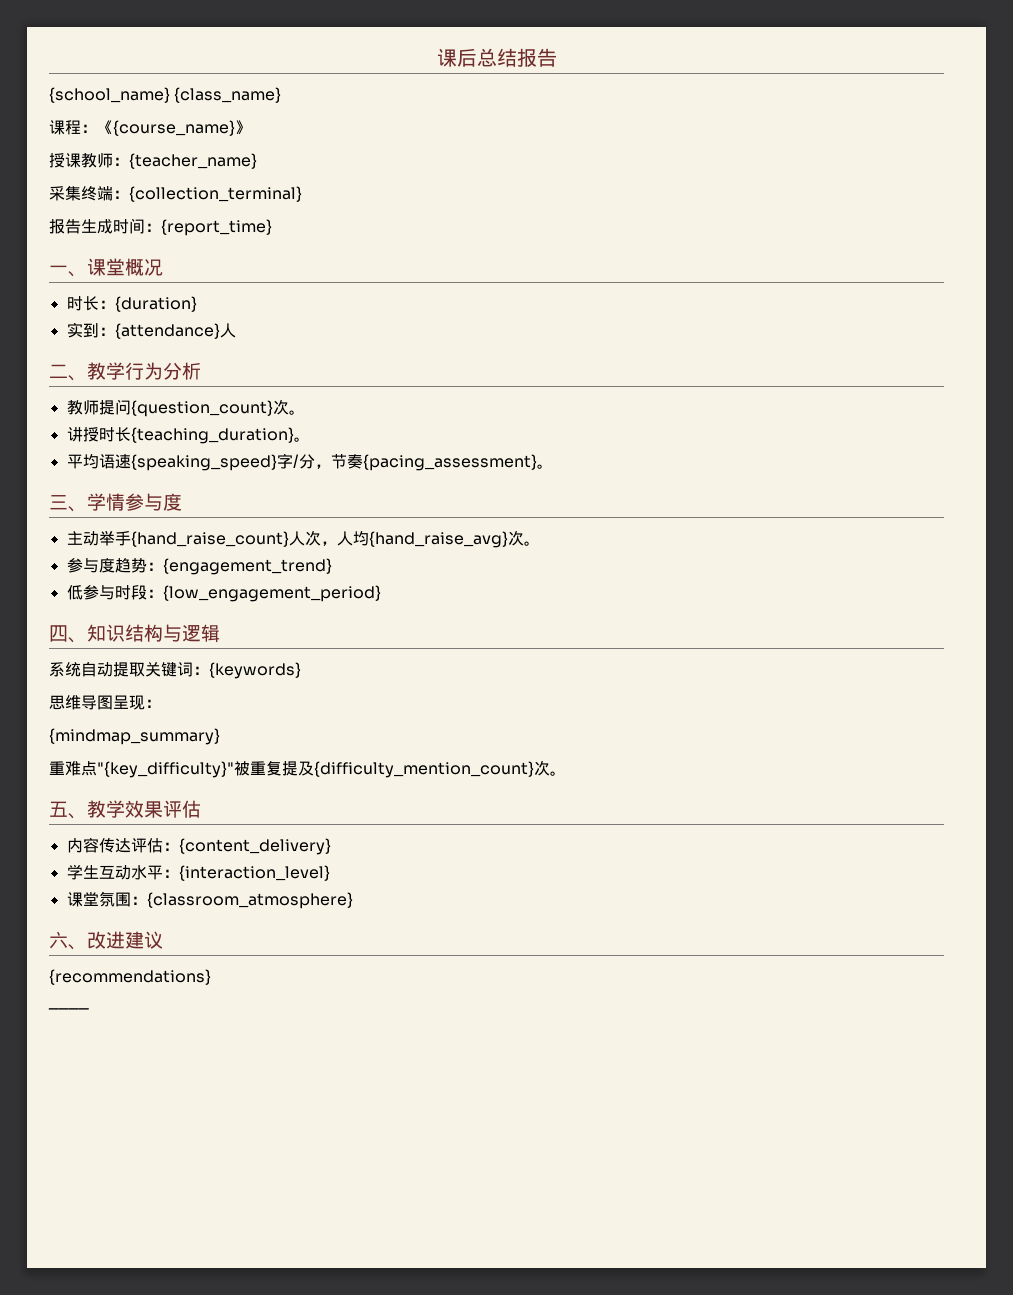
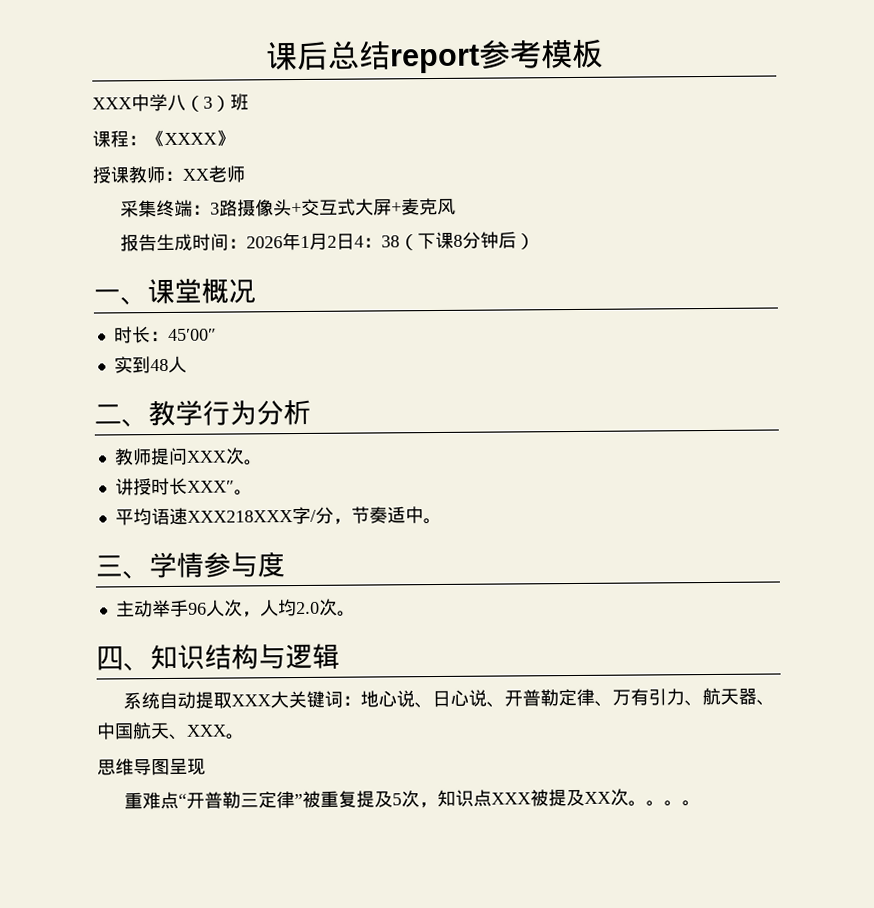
- 课后总结报告
- {school_name} {class_name}
+ 课后总结report参考模板
+ XXX中学八（3）班
- 课程：《{course_name}》
+ 课程：《XXXX》
- 授课教师：{teacher_name}
+ 授课教师：XX老师
- 采集终端：{collection_terminal}
- 报告生成时间：{report_time}
+ 采集终端：3路摄像头+交互式大屏+麦克风
+ 报告生成时间：2026年1月2日4：38（下课8分钟后）
- 时长：{duration}
+ 时长：45′00″
- 实到：{attendance}人
+ 实到48人
- 教师提问{question_count}次。
+ 教师提问XXX次。
- 讲授时长{teaching_duration}。
+ 讲授时长XXX″。
- 平均语速{speaking_speed}字/分，节奏{pacing_assessment}。
+ 平均语速XXX218XXX字/分，节奏适中。
- 主动举手{hand_raise_count}人次，人均{hand_raise_avg}次。
- 参与度趋势：{engagement_trend}
- 低参与时段：{low_engagement_period}
+ 主动举手96人次，人均2.0次。
- 系统自动提取关键词：{keywords}
+ 系统自动提取XXX大关键词：地心说、日心说、开普勒定律、万有引力、航天器、中国航天、XXX。
- 思维导图呈现：
- {mindmap_summary}
+ 思维导图呈现
- 重难点"{key_difficulty}"被重复提及{difficulty_mention_count}次。
- 五、教学效果评估
- 内容传达评估：{content_delivery}
- 学生互动水平：{interaction_level}
- 课堂氛围：{classroom_atmosphere}
- 六、改进建议
- {recommendations}
- ────
+ 重难点“开普勒三定律”被重复提及5次，知识点XXX被提及XX次。。。。

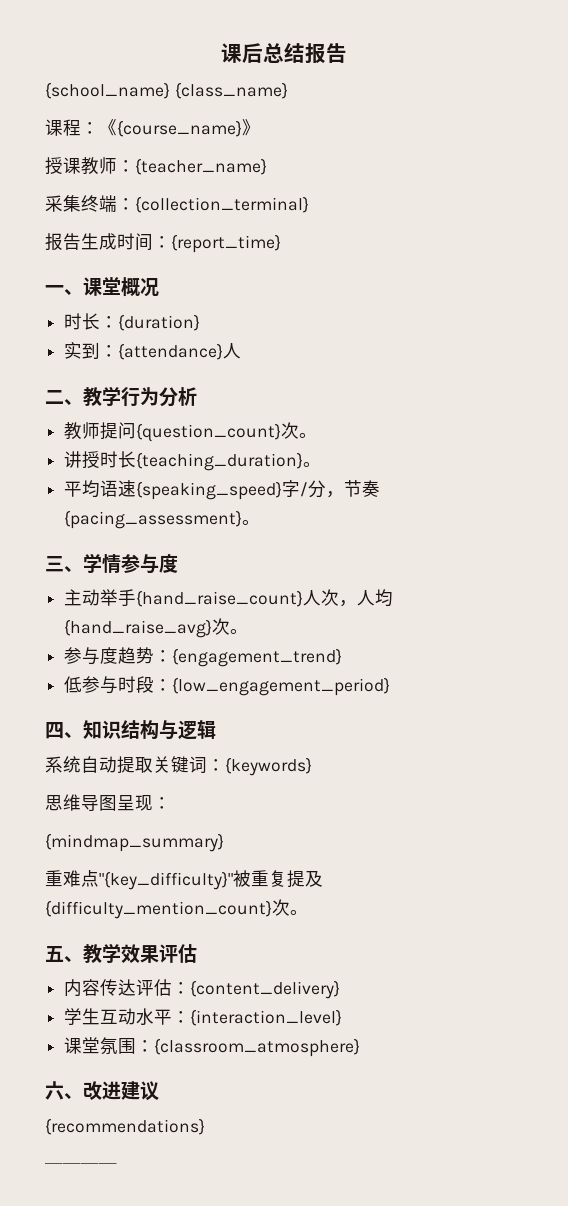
- 课后总结report参考模板
- XXX中学八（3）班
+ 课后总结报告
+ {school_name} {class_name}
- 课程：《XXXX》
+ 课程：《{course_name}》
- 授课教师：XX老师
+ 授课教师：{teacher_name}
- 采集终端：3路摄像头+交互式大屏+麦克风
- 报告生成时间：2026年1月2日4：38（下课8分钟后）
+ 采集终端：{collection_terminal}
+ 报告生成时间：{report_time}
- 时长：45′00″
+ 时长：{duration}
- 实到48人
+ 实到：{attendance}人
- 教师提问XXX次。
+ 教师提问{question_count}次。
- 讲授时长XXX″。
+ 讲授时长{teaching_duration}。
- 平均语速XXX218XXX字/分，节奏适中。
+ 平均语速{speaking_speed}字/分，节奏{pacing_assessment}。
- 主动举手96人次，人均2.0次。
+ 主动举手{hand_raise_count}人次，人均{hand_raise_avg}次。
+ 参与度趋势：{engagement_trend}
+ 低参与时段：{low_engagement_period}
- 系统自动提取XXX大关键词：地心说、日心说、开普勒定律、万有引力、航天器、中国航天、XXX。
+ 系统自动提取关键词：{keywords}
- 思维导图呈现
+ 思维导图呈现：
+ {mindmap_summary}
- 重难点“开普勒三定律”被重复提及5次，知识点XXX被提及XX次。。。。
+ 重难点"{key_difficulty}"被重复提及{difficulty_mention_count}次。
+ 五、教学效果评估
+ 内容传达评估：{content_delivery}
+ 学生互动水平：{interaction_level}
+ 课堂氛围：{classroom_atmosphere}
+ 六、改进建议
+ {recommendations}
+ ────

